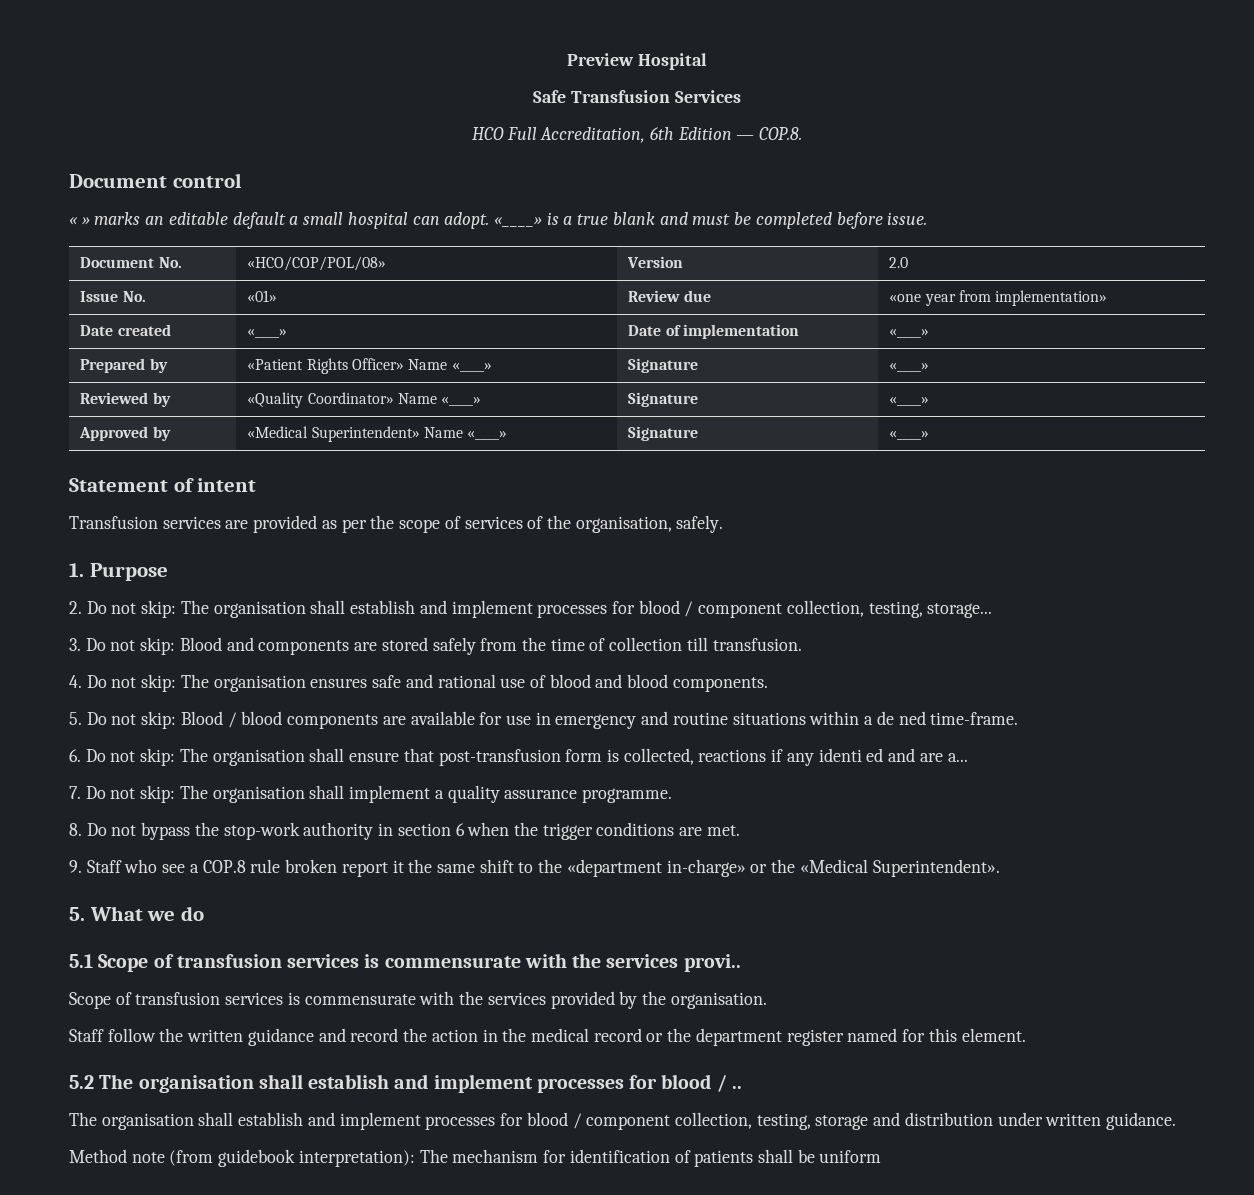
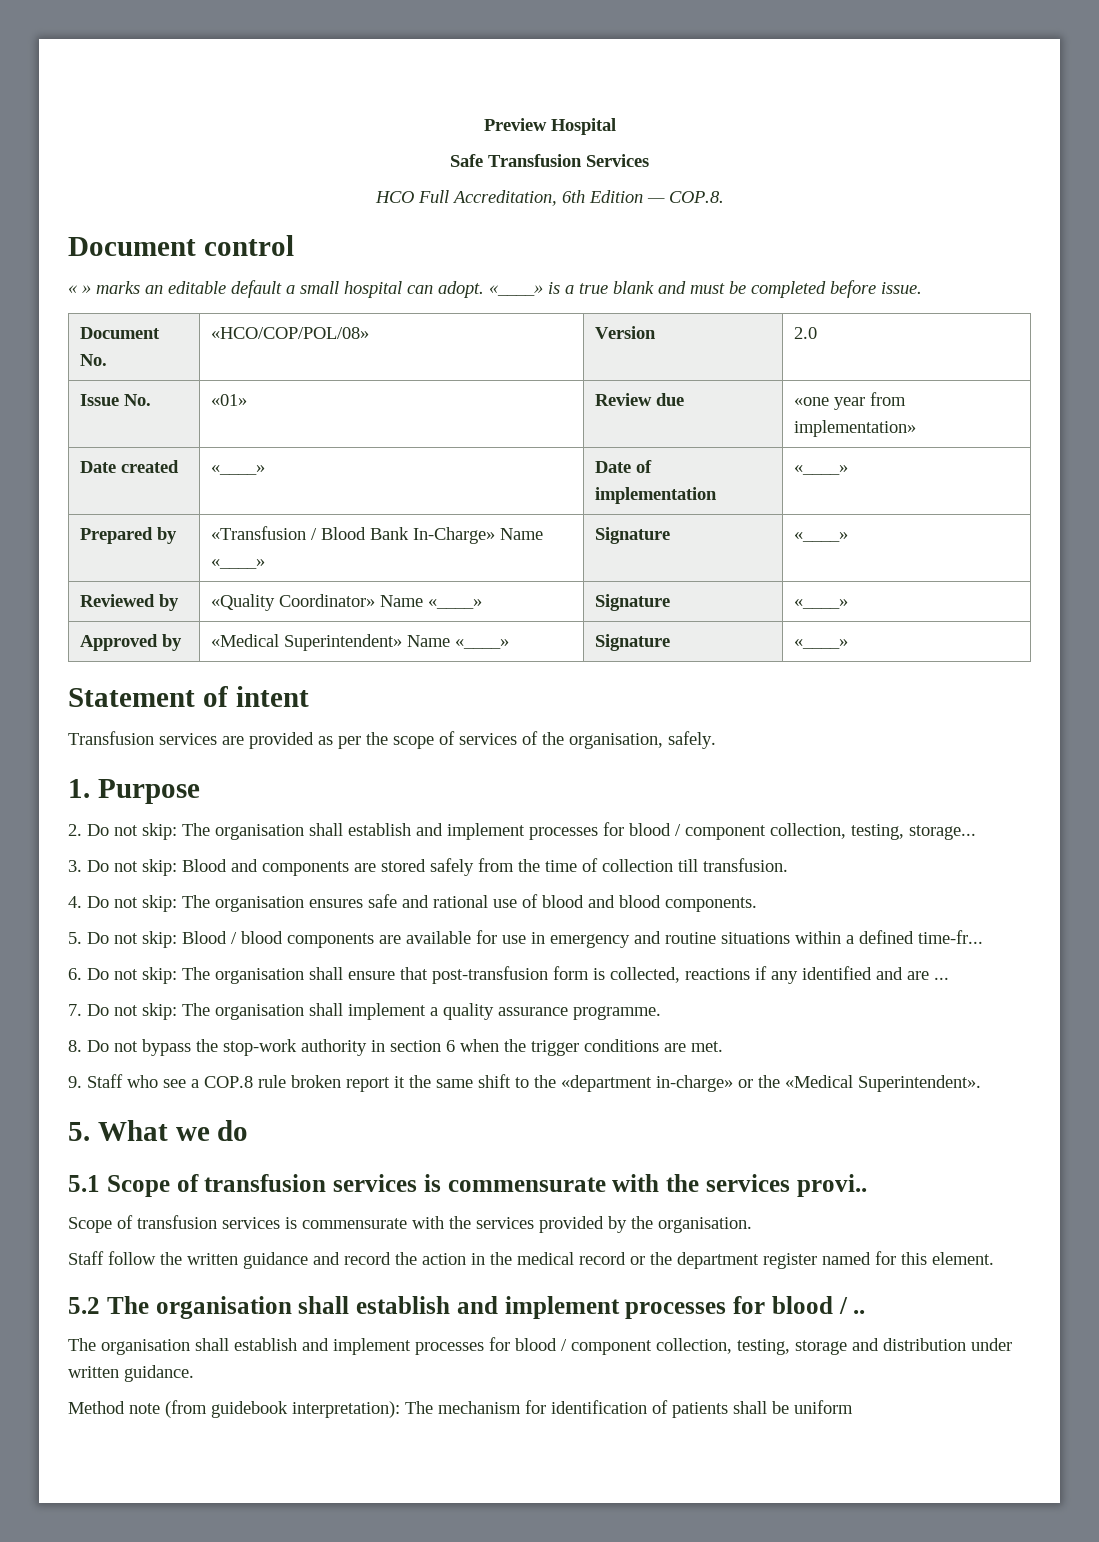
- Prepared by | «Patient Rights Officer» Name «____» | Signature | «____»
+ Prepared by | «Transfusion / Blood Bank In-Charge» Name «____» | Signature | «____»
- 5. Do not skip: Blood / blood components are available for use in emergency and routine situations within a de ned time-frame.
+ 5. Do not skip: Blood / blood components are available for use in emergency and routine situations within a defined time-fr...
- 6. Do not skip: The organisation shall ensure that post-transfusion form is collected, reactions if any identi ed and are a...
+ 6. Do not skip: The organisation shall ensure that post-transfusion form is collected, reactions if any identified and are ...

